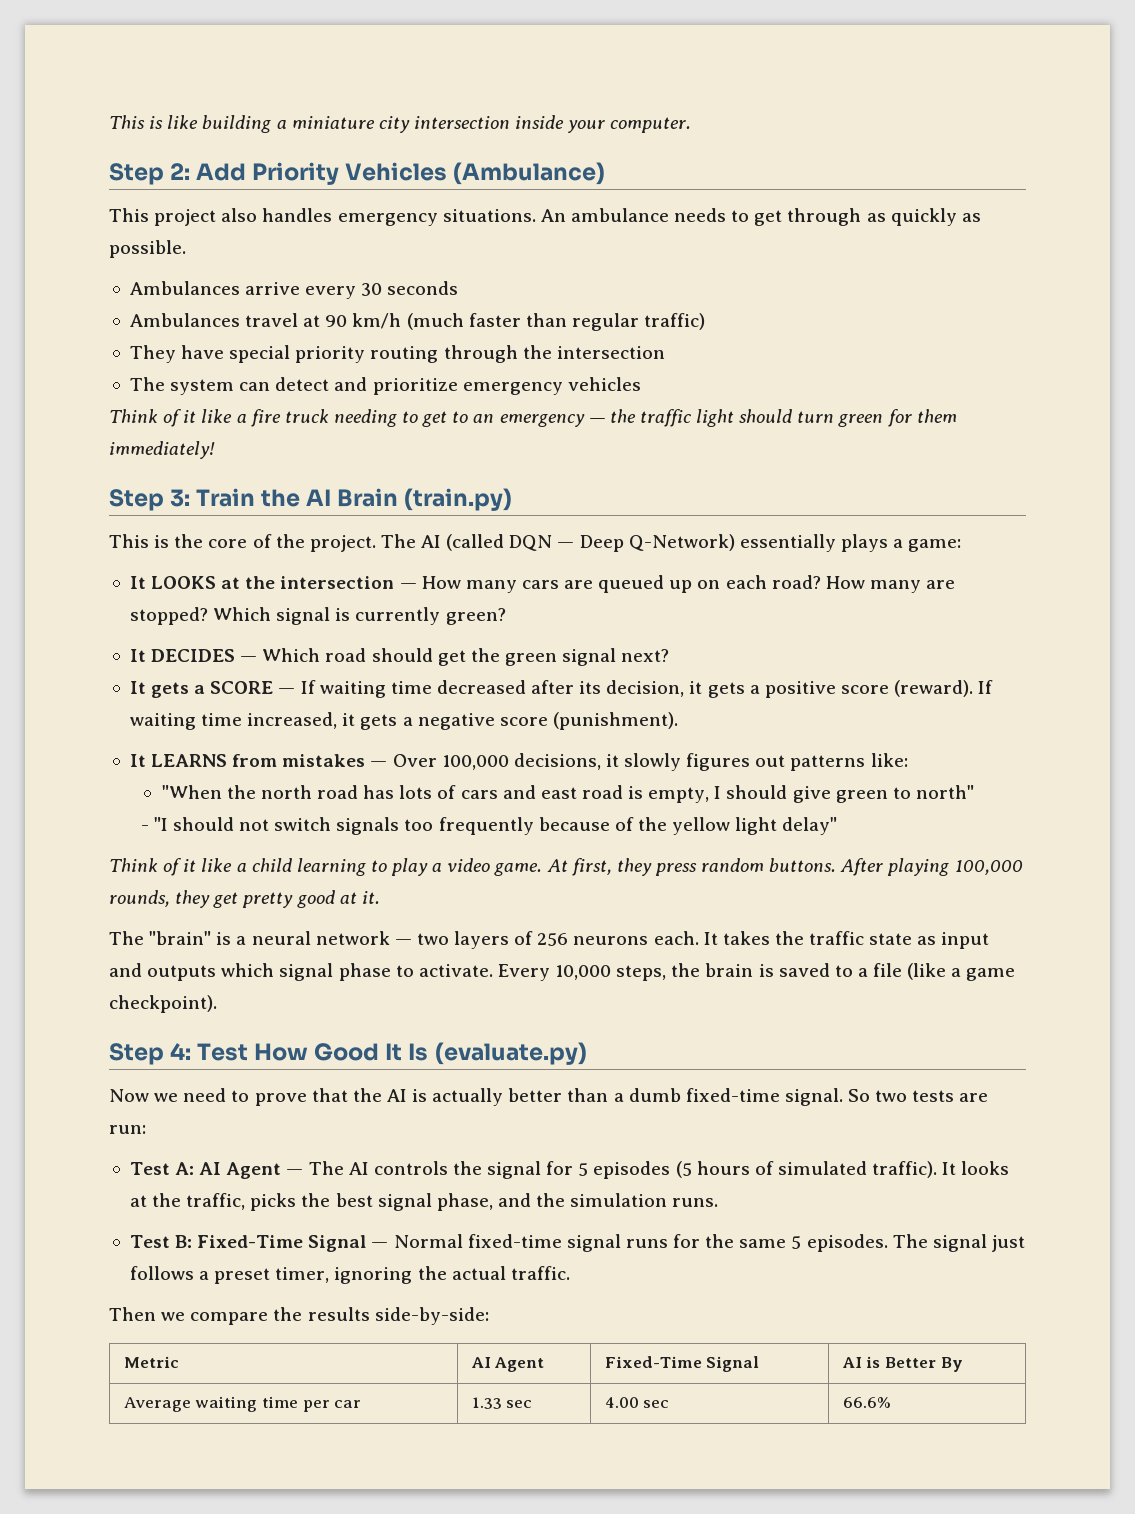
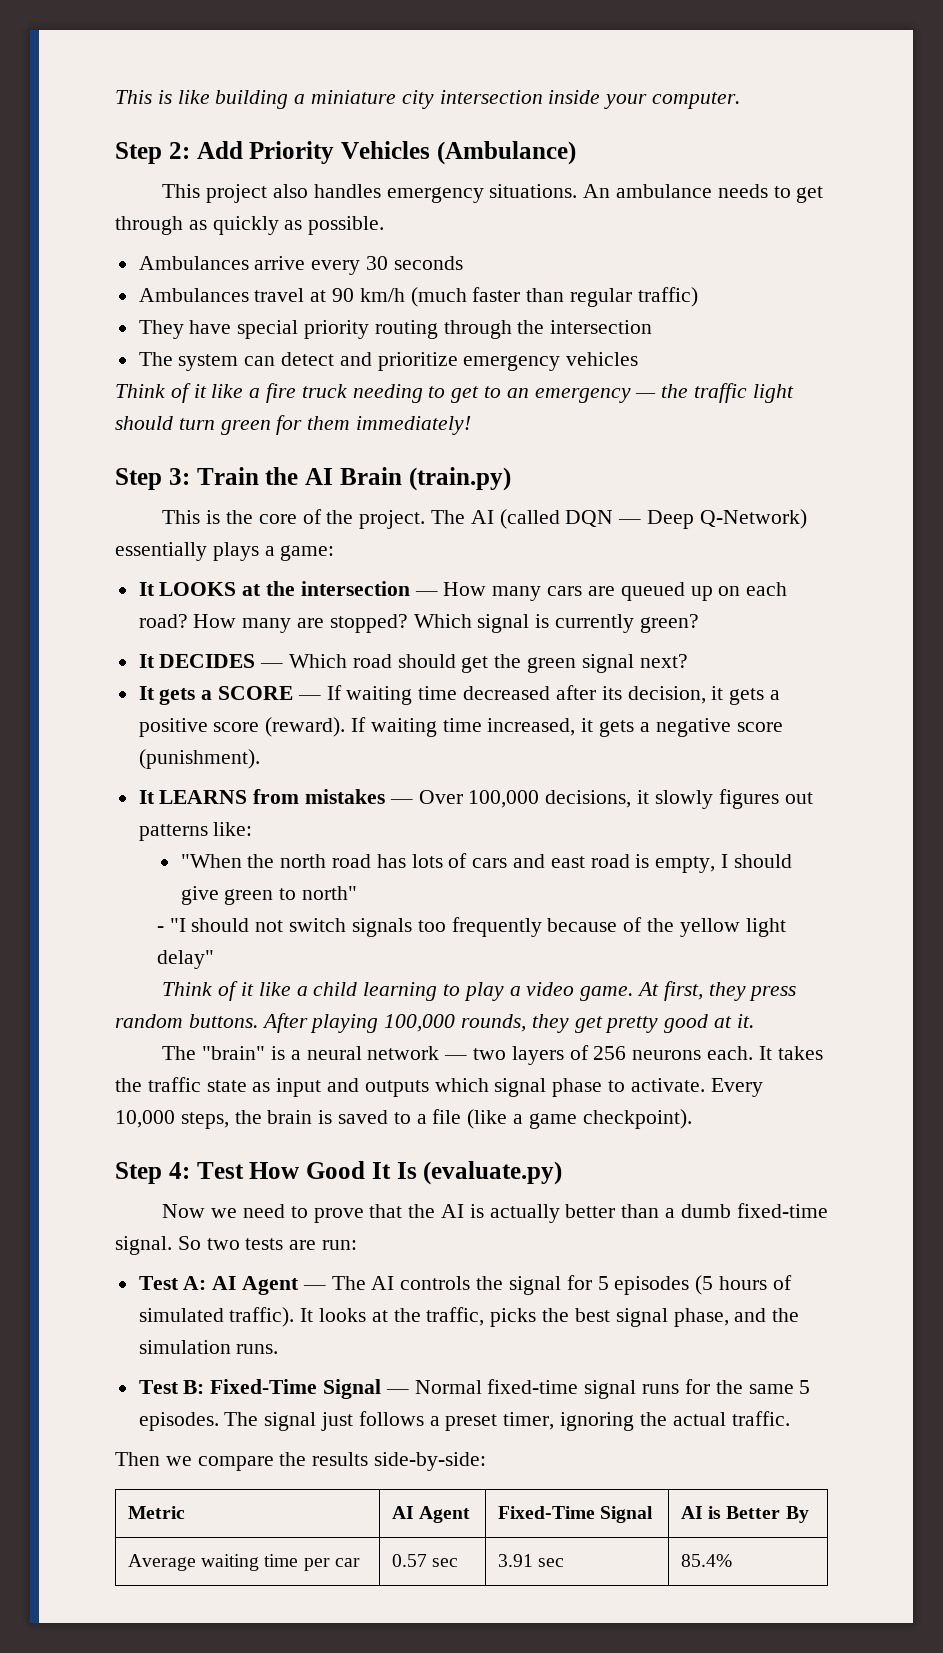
- Average waiting time per car | 1.33 sec | 4.00 sec | 66.6%
+ Average waiting time per car | 0.57 sec | 3.91 sec | 85.4%

